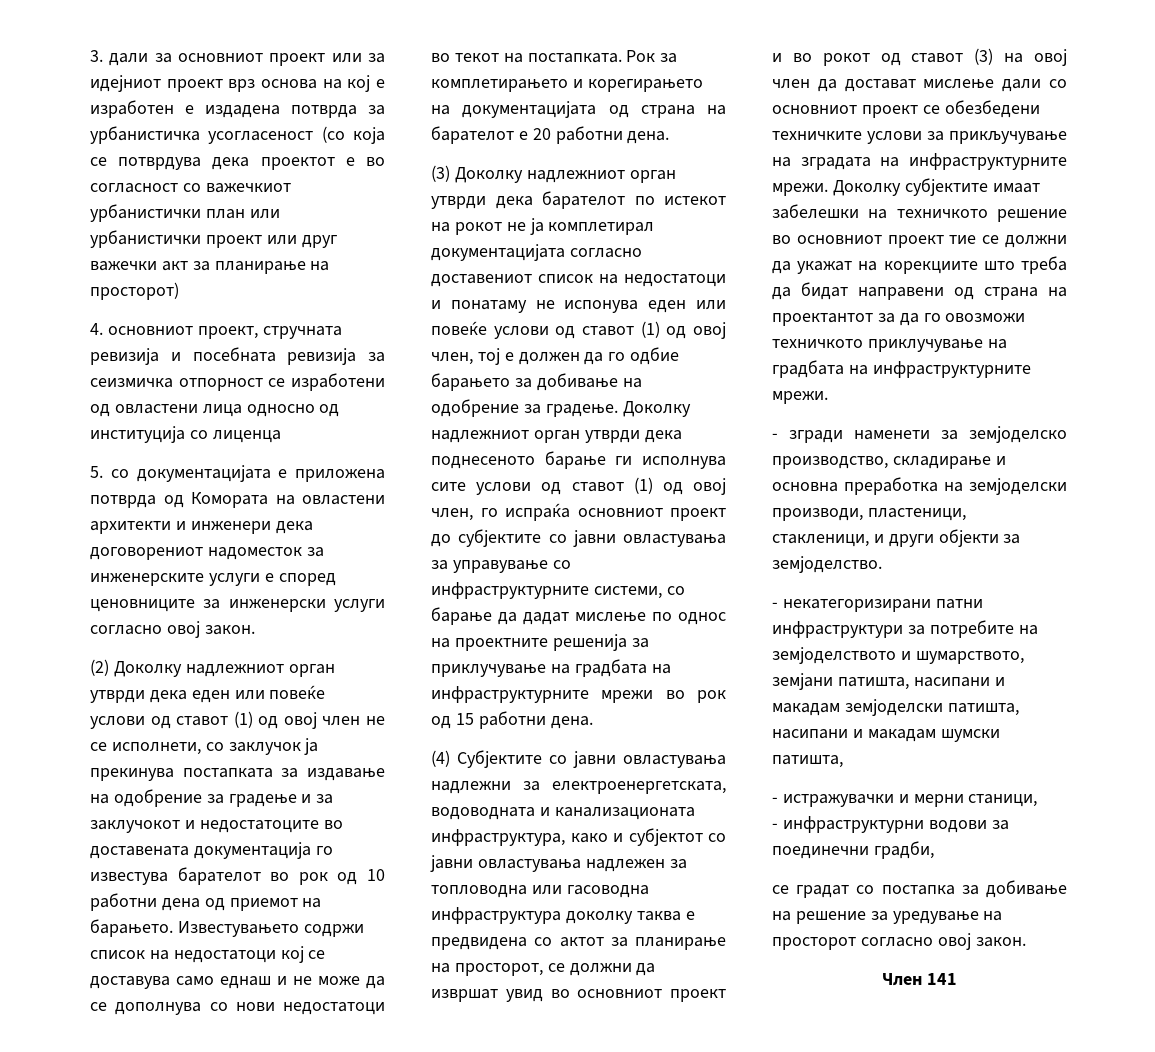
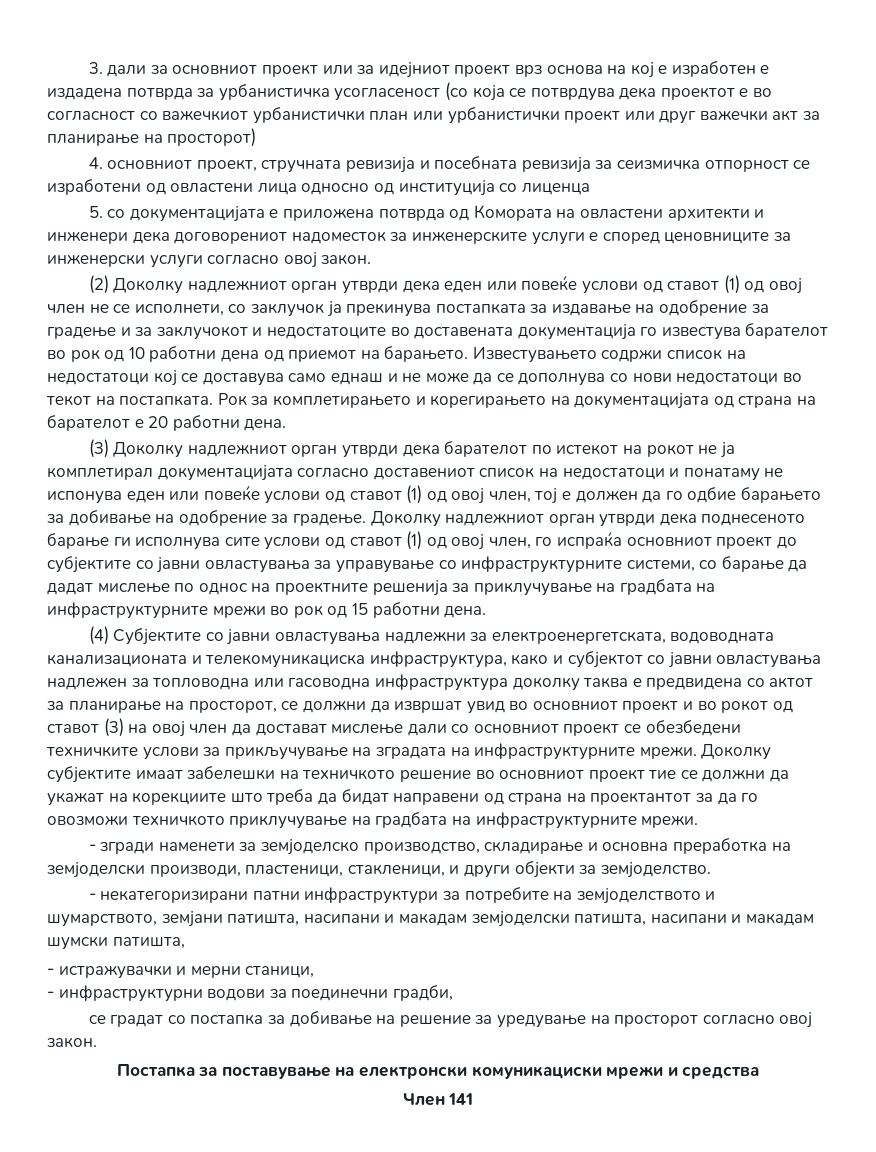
- (4) Субјектите со јавни овластувања надлежни за електроенергетската, водоводната и канализационата инфраструктура, како и субјектот со јавни овластувања надлежен за топловодна или гасоводна инфраструктура доколку таква е предвидена со актот за планирање на просторот, се должни да извршат увид во основниот проект и во рокот од ставот (3) на овој член да достават мислење дали со основниот проект се обезбедени техничките услови за прикључување на зградата на инфраструктурните мрежи.
+ (4) Субјектите со јавни овластувања надлежни за електроенергетската, водоводната канализационата и телекомуникациска инфраструктура, како и субјектот со јавни овластувања надлежен за топловодна или гасоводна инфраструктура доколку таква е предвидена со актот за планирање на просторот, се должни да извршат увид во основниот проект и во рокот од ставот (3) на овој член да достават мислење дали со основниот проект се обезбедени техничките услови за прикључување на зградата на инфраструктурните мрежи.
+ Постапка за поставување на електронски комуникациски мрежи и средства

